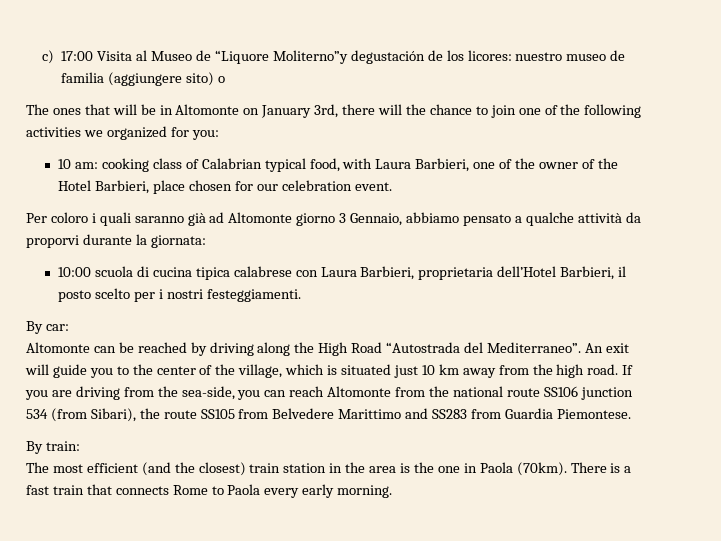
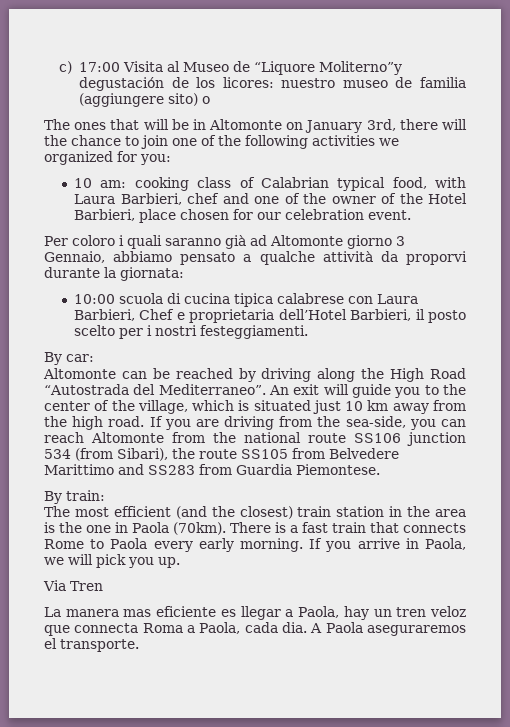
- 10 am: cooking class of Calabrian typical food, with Laura Barbieri, one of the owner of the Hotel Barbieri, place chosen for our celebration event.
+ 10 am: cooking class of Calabrian typical food, with Laura Barbieri, chef and one of the owner of the Hotel Barbieri, place chosen for our celebration event.
- 10:00 scuola di cucina tipica calabrese con Laura Barbieri, proprietaria dell’Hotel Barbieri, il posto scelto per i nostri festeggiamenti.
+ 10:00 scuola di cucina tipica calabrese con Laura Barbieri, Chef e proprietaria dell’Hotel Barbieri, il posto scelto per i nostri festeggiamenti.
+ If you arrive in Paola, we will pick you up.
+ Via Tren
+ La manera mas eficiente es llegar a Paola, hay un tren veloz que connecta Roma a Paola, cada dia. A Paola aseguraremos el transporte.

